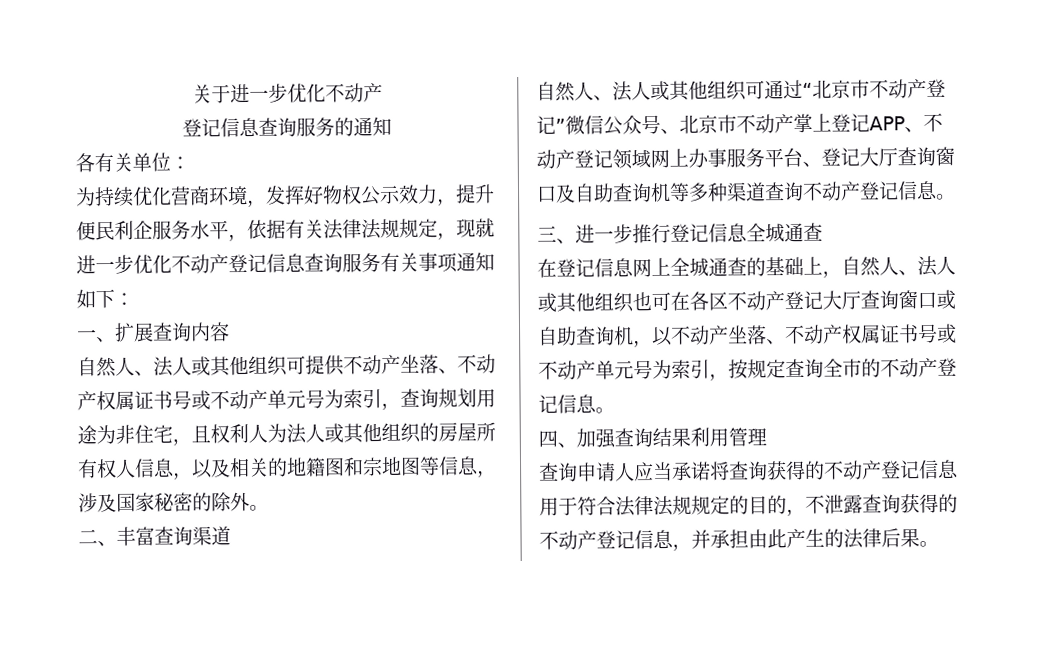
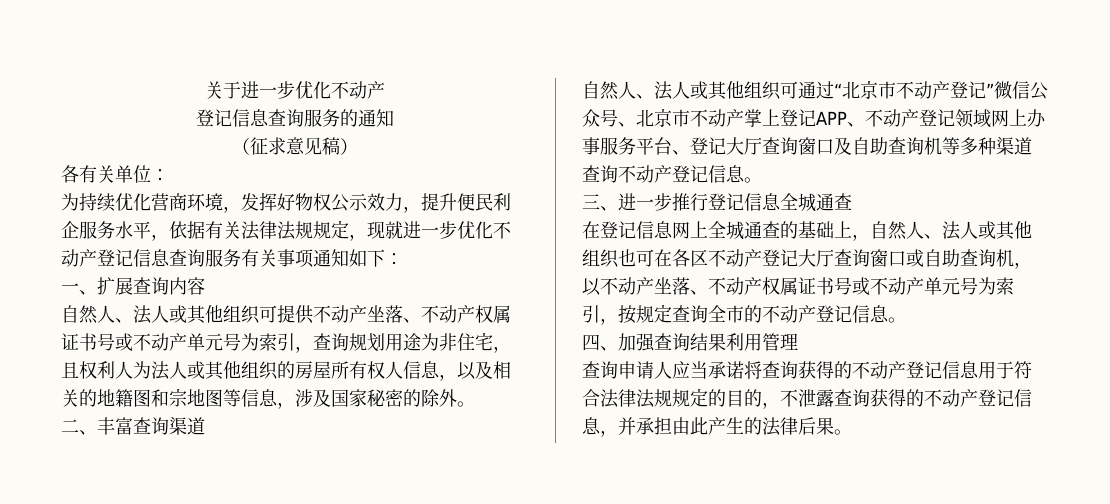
+ （征求意见稿）

